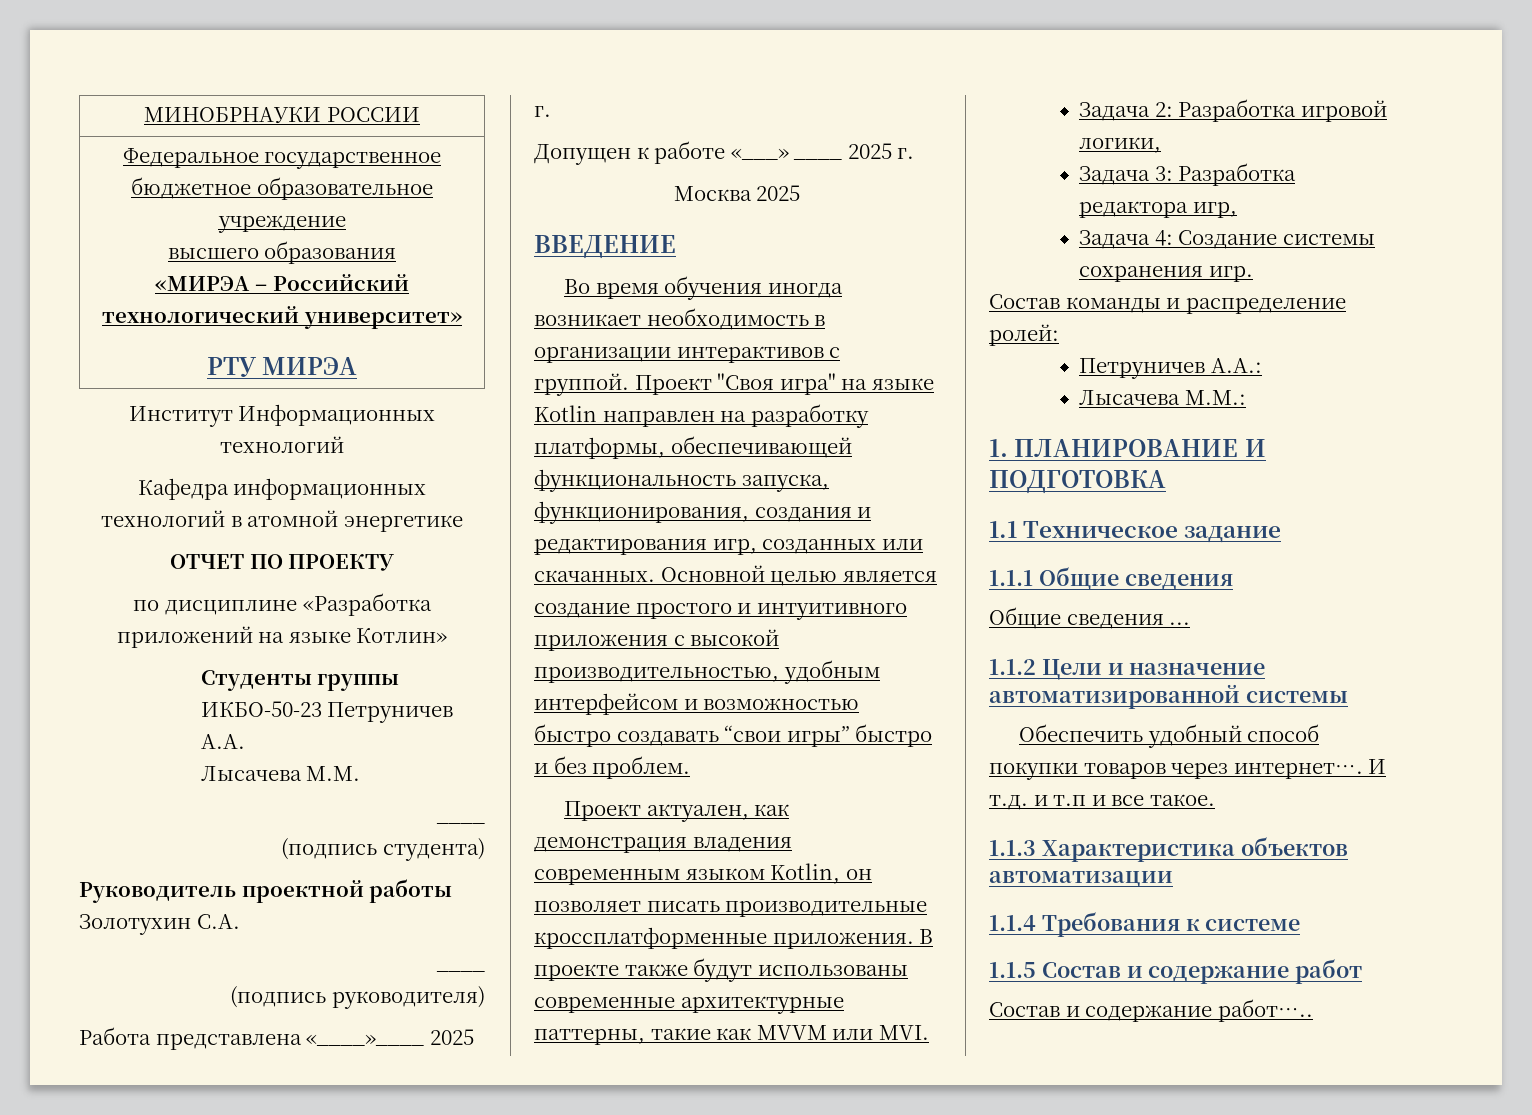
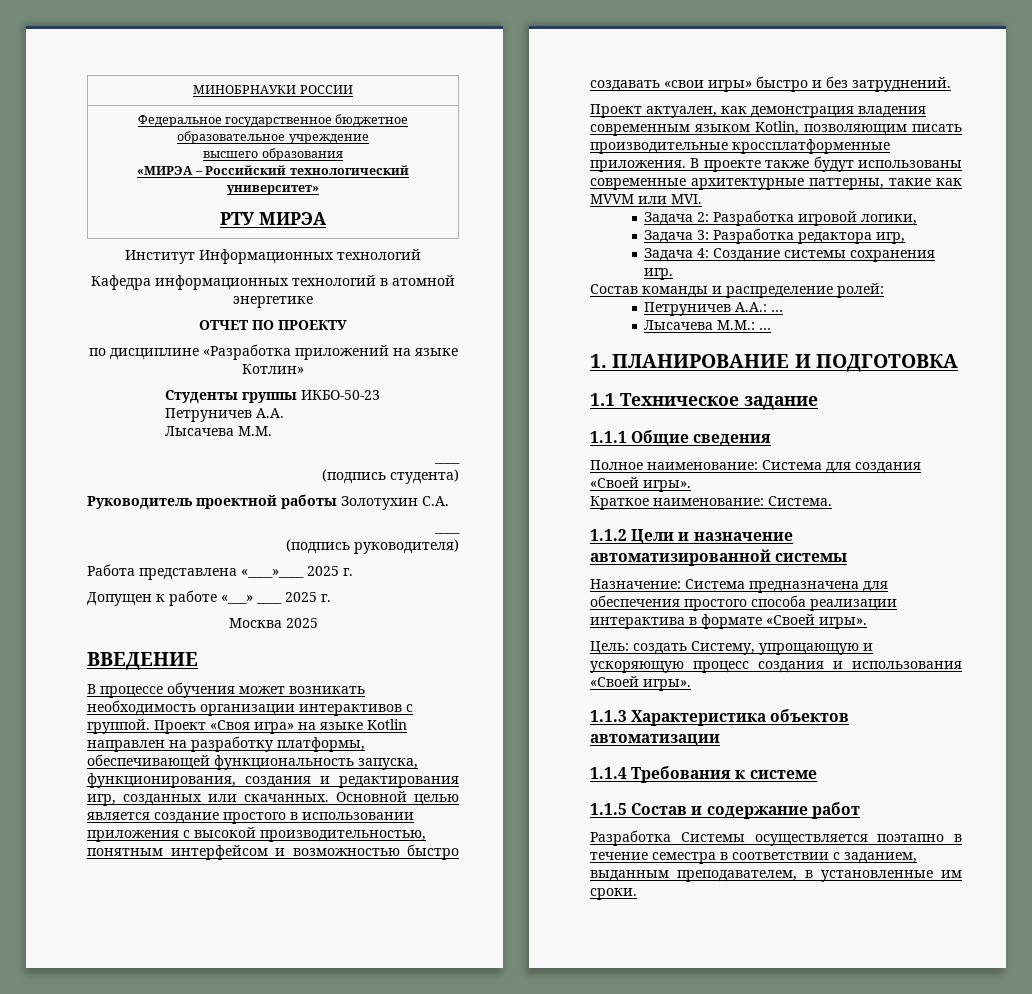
- Во время обучения иногда возникает необходимость в организации интерактивов с группой.
+ В процессе обучения может возникать необходимость организации интерактивов с группой.
- Проект "Своя игра" на языке Kotlin направлен на разработку платформы, обеспечивающей функциональность запуска, функционирования, создания и редактирования игр, созданных или скачанных.
+ Проект «Своя игра» на языке Kotlin направлен на разработку платформы, обеспечивающей функциональность запуска, функционирования, создания и редактирования игр, созданных или скачанных.
- Основной целью является создание простого и интуитивного приложения с высокой производительностью, удобным интерфейсом и возможностью быстро создавать “свои игры” быстро и без проблем.
+ Основной целью является создание простого в использовании приложения с высокой производительностью, понятным интерфейсом и возможностью быстро создавать «свои игры» быстро и без затруднений.
- Проект актуален, как демонстрация владения современным языком Kotlin, он позволяет писать производительные кроссплатформенные приложения.
+ Проект актуален, как демонстрация владения современным языком Kotlin, позволяющим писать производительные кроссплатформенные приложения.
- Петруничев А.А.:
+ Петруничев А.А.: …
- Лысачева М.М.:
+ Лысачева М.М.: …
- Общие сведения ...
+ Полное наименование: Система для создания «Своей игры».
+ Краткое наименование: Система.
- Обеспечить удобный способ покупки товаров через интернет…. И т.д. и т.п и все такое.
+ Назначение: Система предназначена для обеспечения простого способа реализации интерактива в формате «Своей игры».
+ Цель: создать Систему, упрощающую и ускоряющую процесс создания и использования «Своей игры».
- Состав и содержание работ…..
+ Разработка Системы осуществляется поэтапно в течение семестра в соответствии с заданием, выданным преподавателем, в установленные им сроки.

